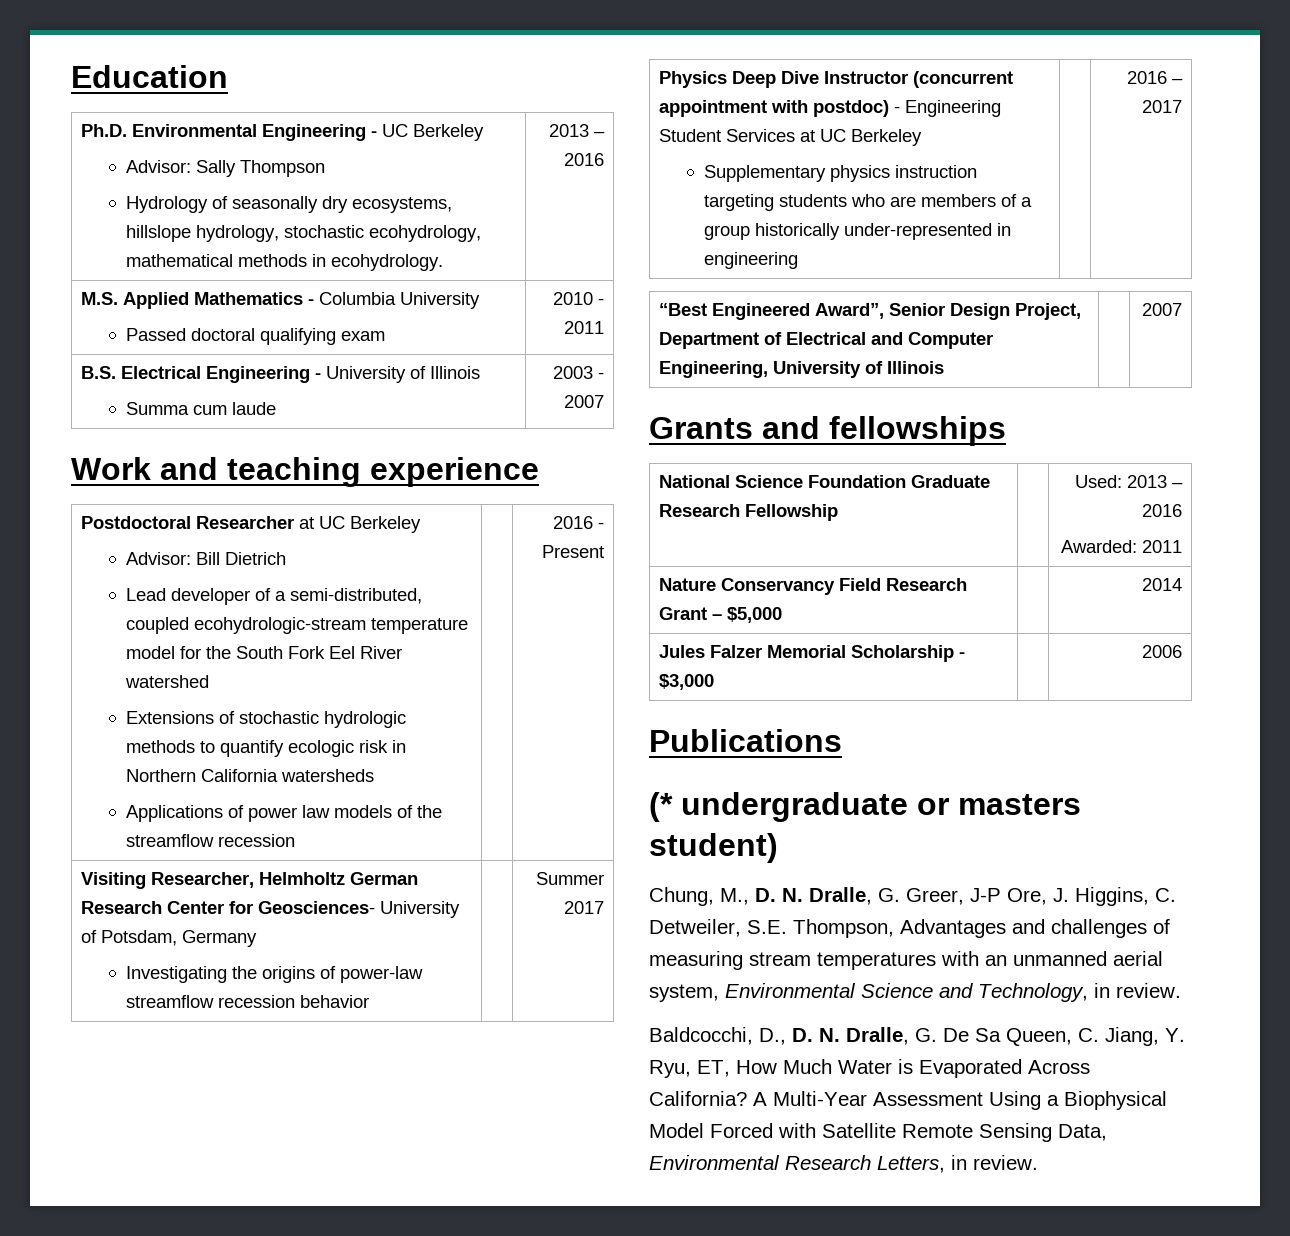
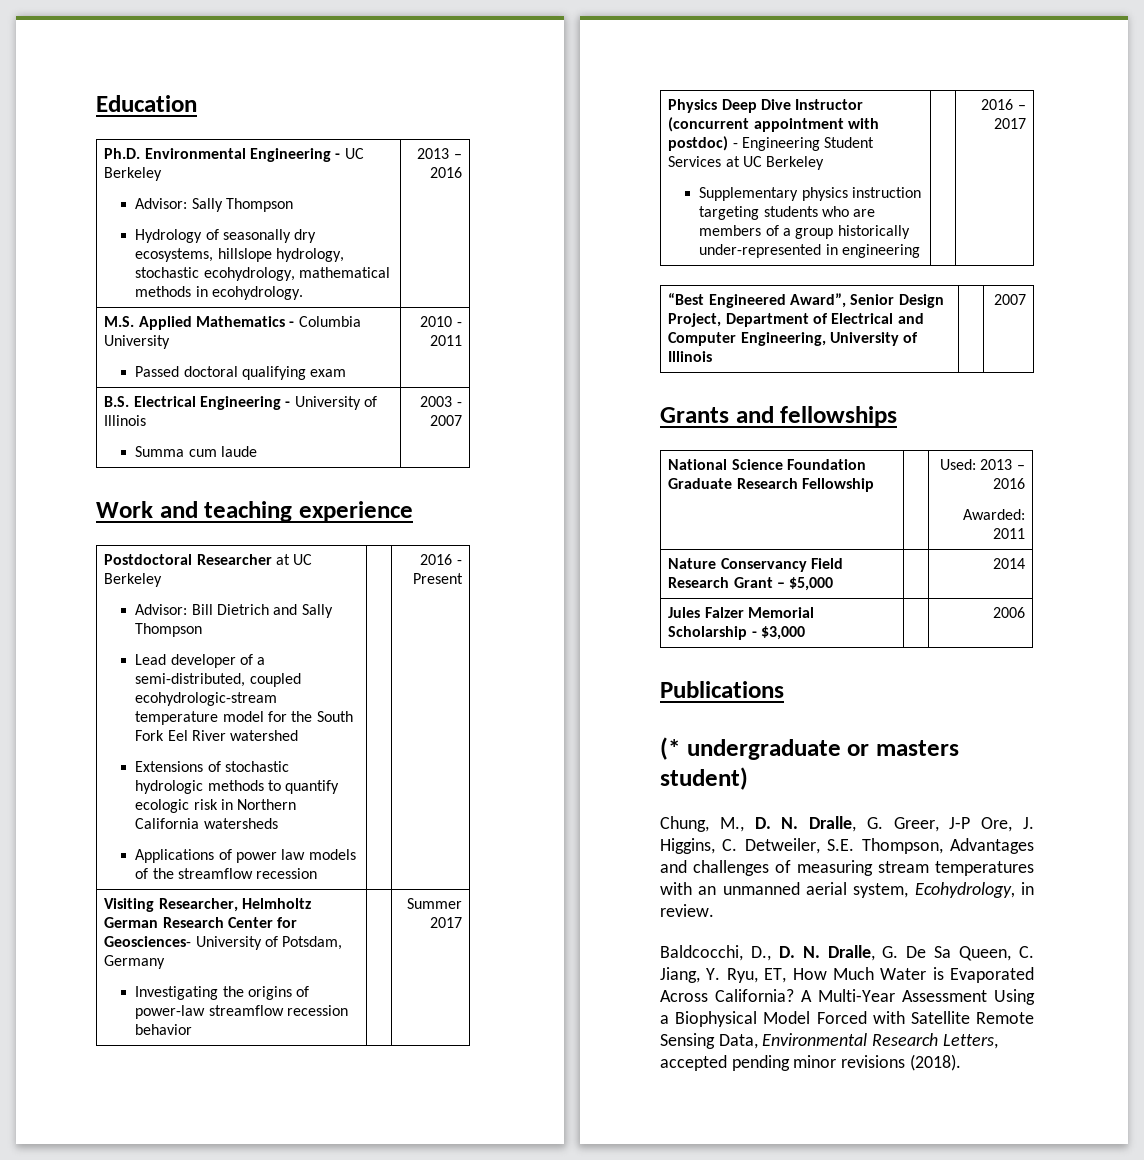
- Advisor: Bill Dietrich
+ Advisor: Bill Dietrich and Sally Thompson
- Chung, M., D. N. Dralle, G. Greer, J-P Ore, J. Higgins, C. Detweiler, S.E. Thompson, Advantages and challenges of measuring stream temperatures with an unmanned aerial system, Environmental Science and Technology, in review.
+ Chung, M., D. N. Dralle, G. Greer, J-P Ore, J. Higgins, C. Detweiler, S.E. Thompson, Advantages and challenges of measuring stream temperatures with an unmanned aerial system, Ecohydrology, in review.
- A Multi-Year Assessment Using a Biophysical Model Forced with Satellite Remote Sensing Data, Environmental Research Letters, in review.
+ A Multi-Year Assessment Using a Biophysical Model Forced with Satellite Remote Sensing Data, Environmental Research Letters, accepted pending minor revisions (2018).

